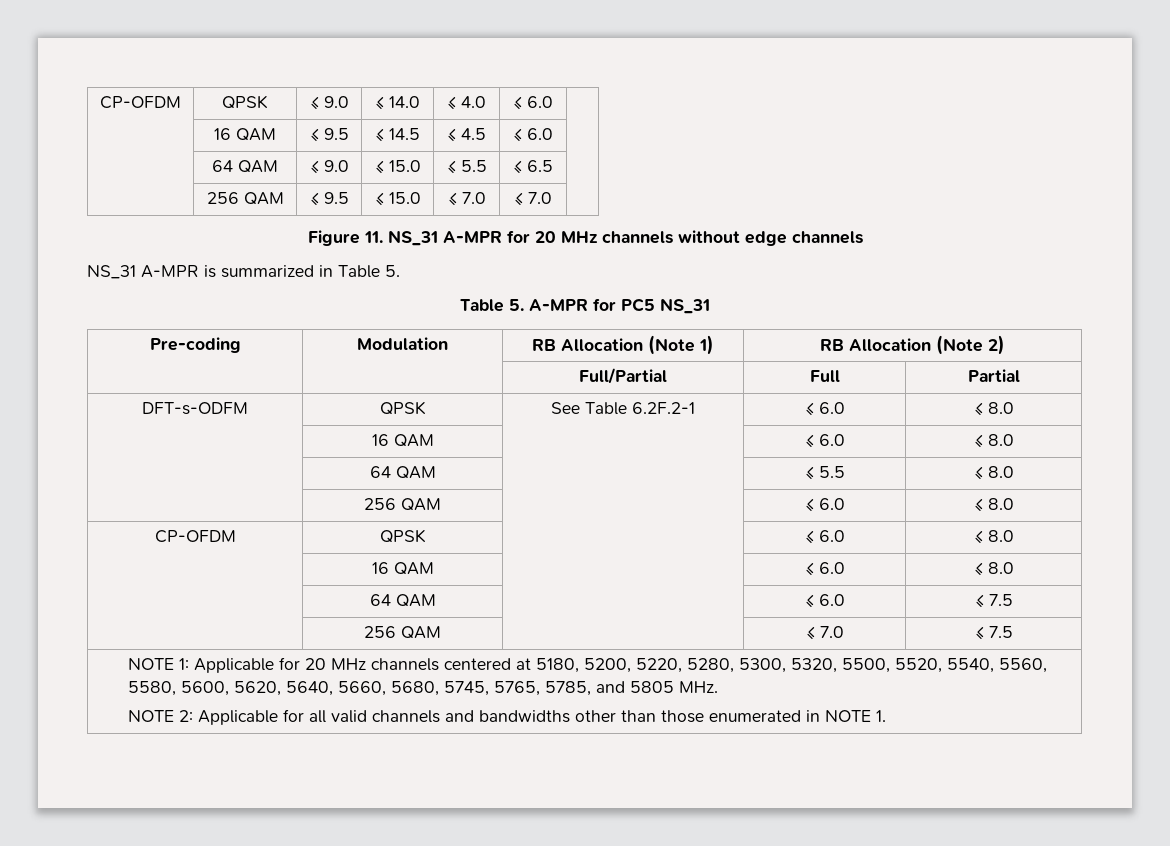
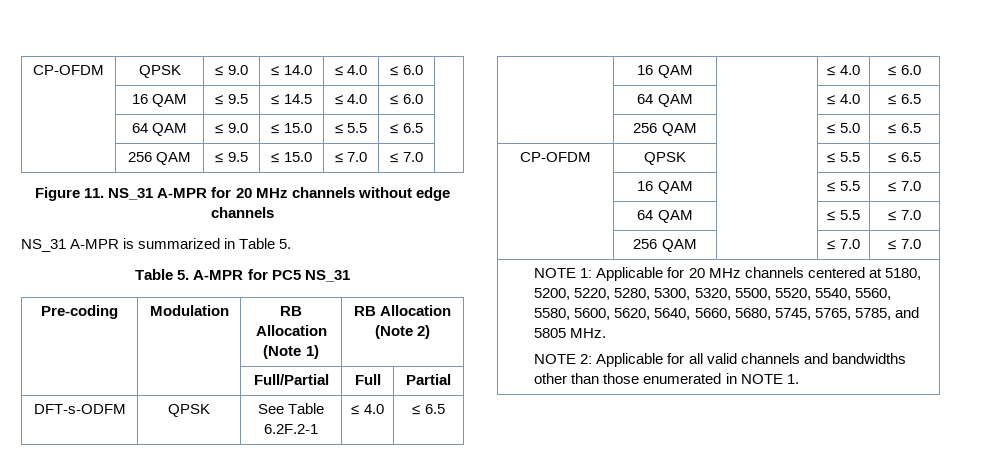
- | 16 QAM | ≤ 9.5 | ≤ 14.5 | ≤ 4.5 | ≤ 6.0 |
+ | 16 QAM | ≤ 9.5 | ≤ 14.5 | ≤ 4.0 | ≤ 6.0 |
- DFT-s-ODFM | QPSK | See Table 6.2F.2-1 | ≤ 6.0 | ≤ 8.0
- | 16 QAM | | ≤ 6.0 | ≤ 8.0
+ DFT-s-ODFM | QPSK | See Table 6.2F.2-1 | ≤ 4.0 | ≤ 6.5
+ | 16 QAM | | ≤ 4.0 | ≤ 6.0
+ | 64 QAM | | ≤ 4.0 | ≤ 6.5
+ | 256 QAM | | ≤ 5.0 | ≤ 6.5
+ CP-OFDM | QPSK | | ≤ 5.5 | ≤ 6.5
+ | 16 QAM | | ≤ 5.5 | ≤ 7.0
- | 64 QAM | | ≤ 5.5 | ≤ 8.0
- | 256 QAM | | ≤ 6.0 | ≤ 8.0
- CP-OFDM | QPSK | | ≤ 6.0 | ≤ 8.0
- | 16 QAM | | ≤ 6.0 | ≤ 8.0
- | 64 QAM | | ≤ 6.0 | ≤ 7.5
+ | 64 QAM | | ≤ 5.5 | ≤ 7.0
- | 256 QAM | | ≤ 7.0 | ≤ 7.5
+ | 256 QAM | | ≤ 7.0 | ≤ 7.0

